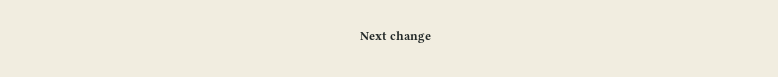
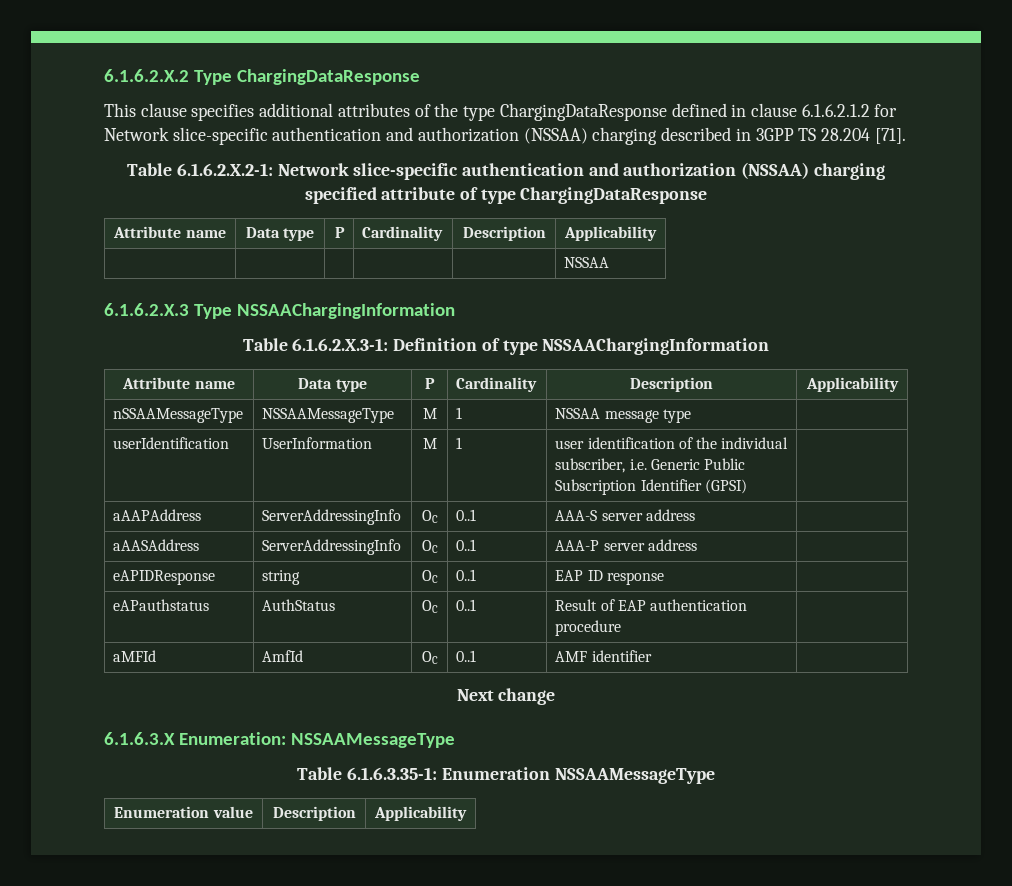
+ 6.1.6.2.X.2 Type ChargingDataResponse
+ This clause specifies additional attributes of the type ChargingDataResponse defined in clause 6.1.6.2.1.2 for Network slice-specific authentication and authorization (NSSAA) charging described in 3GPP TS 28.204 [71].
+ Table 6.1.6.2.X.2-1: Network slice-specific authentication and authorization (NSSAA) charging specified attribute of type ChargingDataResponse
+ Attribute name | Data type | P | Cardinality | Description | Applicability
+ | | | | | NSSAA
+ 6.1.6.2.X.3 Type NSSAAChargingInformation
+ Table 6.1.6.2.X.3-1: Definition of type NSSAAChargingInformation
+ Attribute name | Data type | P | Cardinality | Description | Applicability
+ nSSAAMessageType | NSSAAMessageType | M | 1 | NSSAA message type |
+ userIdentification | UserInformation | M | 1 | user identification of the individual subscriber, i.e. Generic Public Subscription Identifier (GPSI) |
+ aAAPAddress | ServerAddressingInfo | OC | 0..1 | AAA-S server address |
+ aAASAddress | ServerAddressingInfo | OC | 0..1 | AAA-P server address |
+ eAPIDResponse | string | OC | 0..1 | EAP ID response |
+ eAPauthstatus | AuthStatus | OC | 0..1 | Result of EAP authentication procedure |
+ aMFId | AmfId | OC | 0..1 | AMF identifier |
  Next change
+ 6.1.6.3.X Enumeration: NSSAAMessageType
+ Table 6.1.6.3.35-1: Enumeration NSSAAMessageType
+ Enumeration value | Description | Applicability

